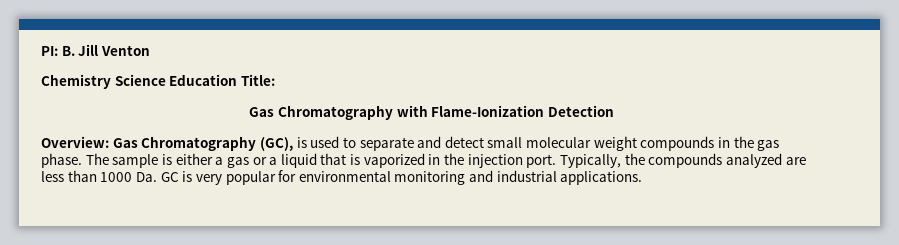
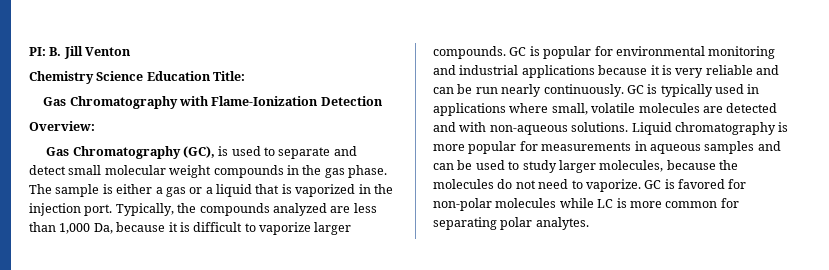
- Overview: Gas Chromatography (GC), is used to separate and detect small molecular weight compounds in the gas phase.
+ Overview:
+ Gas Chromatography (GC), is used to separate and detect small molecular weight compounds in the gas phase.
- Typically, the compounds analyzed are less than 1000 Da. GC is very popular for environmental monitoring and industrial applications.
+ Typically, the compounds analyzed are less than 1,000 Da, because it is difficult to vaporize larger compounds. GC is popular for environmental monitoring and industrial applications because it is very reliable and can be run nearly continuously. GC is typically used in applications where small, volatile molecules are detected and with non-aqueous solutions. Liquid chromatography is more popular for measurements in aqueous samples and can be used to study larger molecules, because the molecules do not need to vaporize. GC is favored for non-polar molecules while LC is more common for separating polar analytes.

